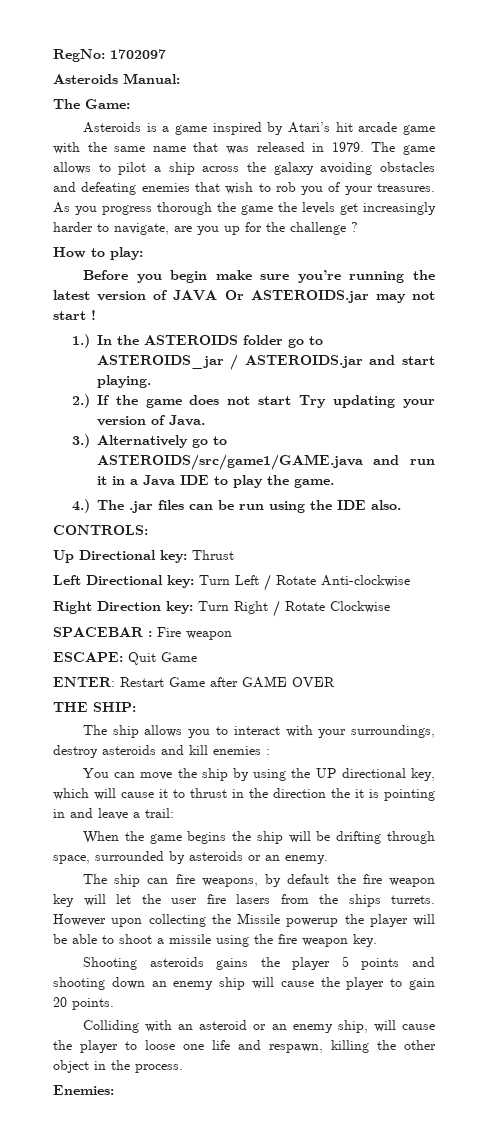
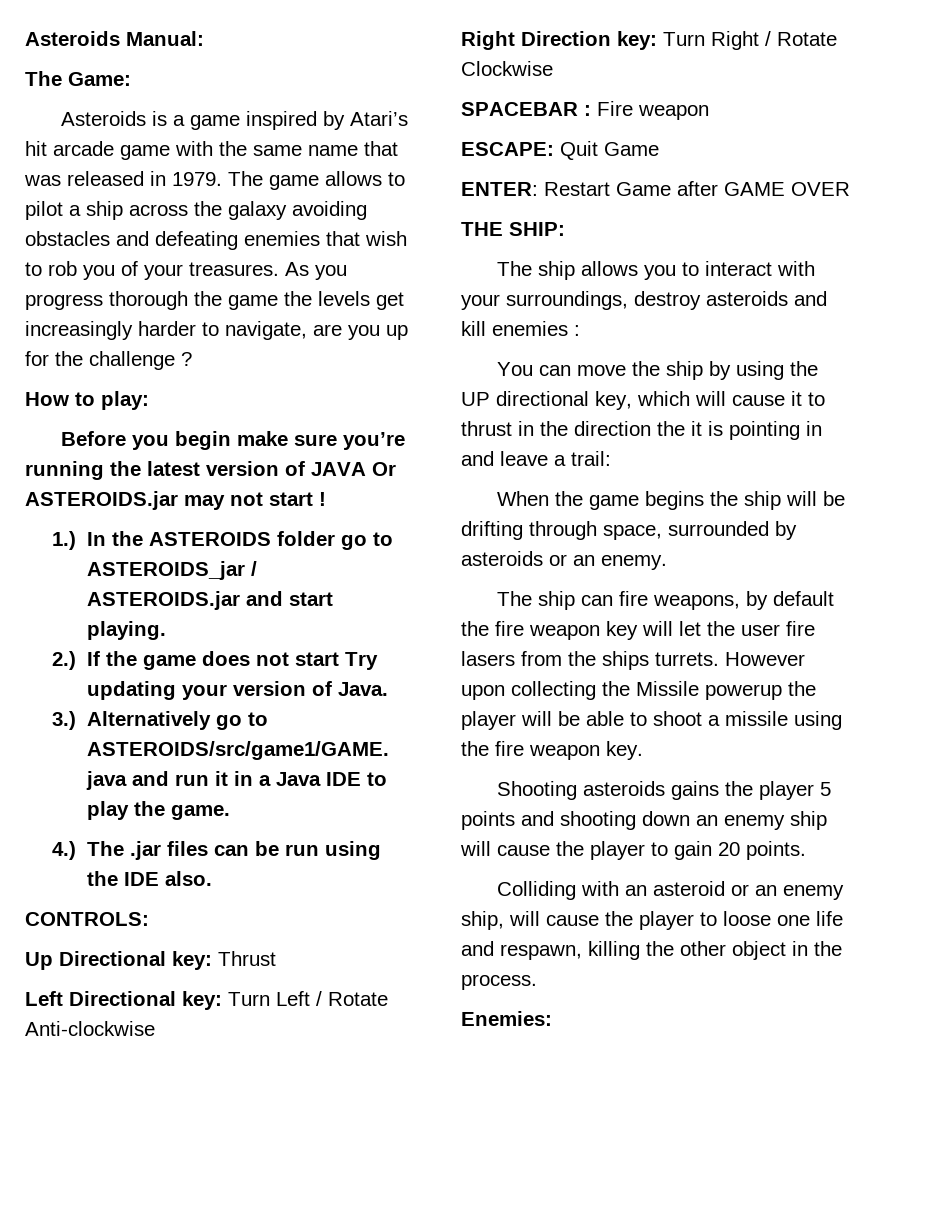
- RegNo: 1702097

